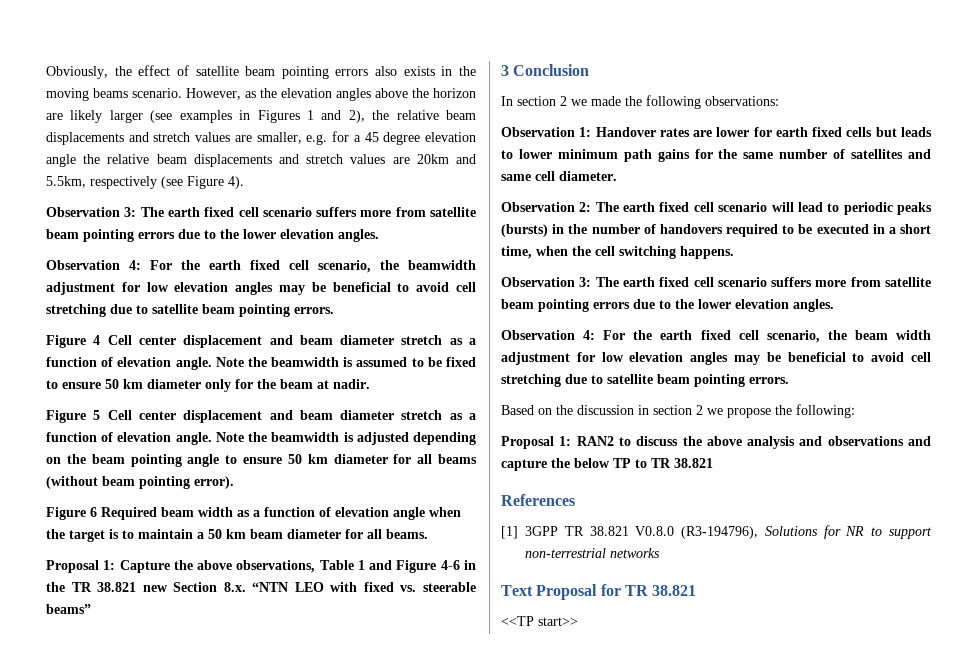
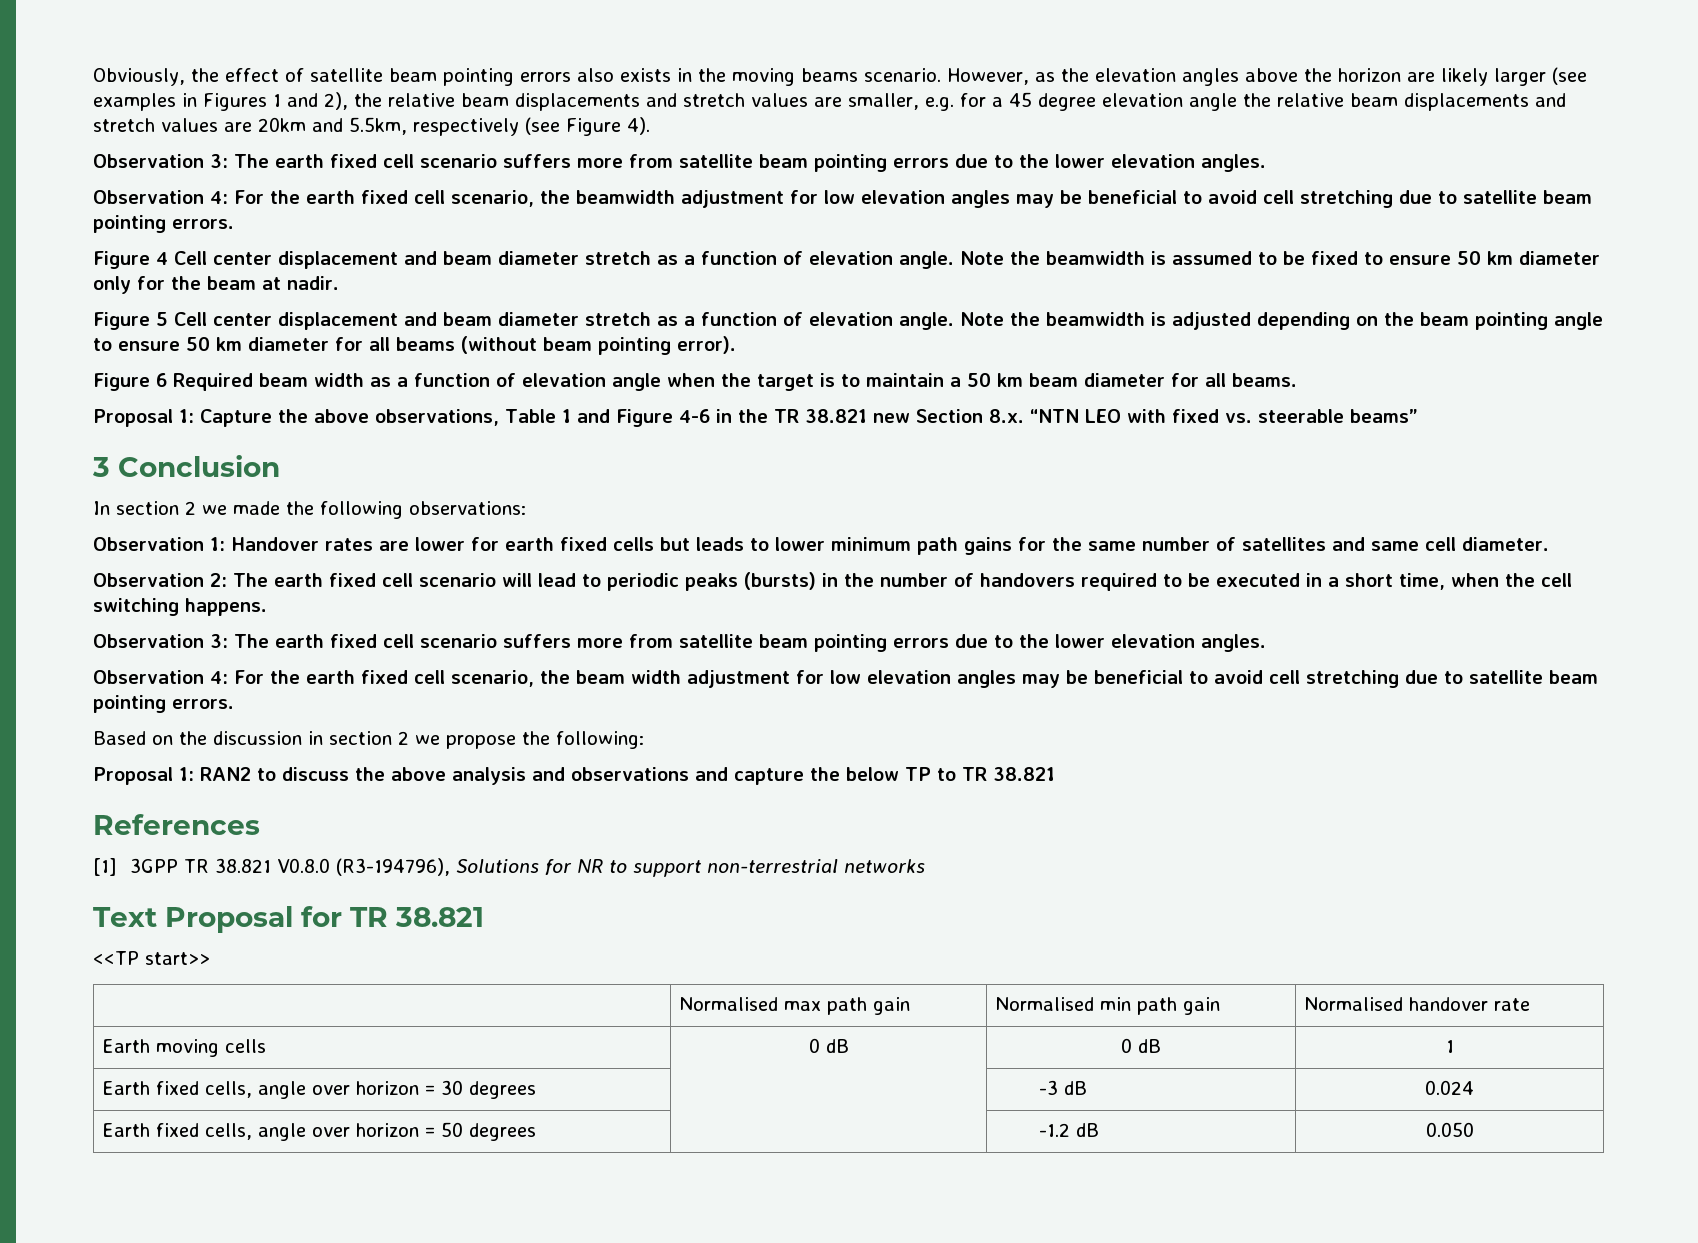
+ | Normalised max path gain | Normalised min path gain | Normalised handover rate
+ Earth moving cells | 0 dB | 0 dB | 1
+ Earth fixed cells, angle over horizon = 30 degrees | | -3 dB | 0.024
+ Earth fixed cells, angle over horizon = 50 degrees | | -1.2 dB | 0.050

